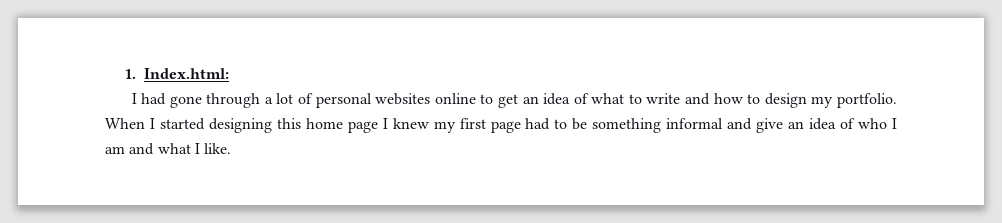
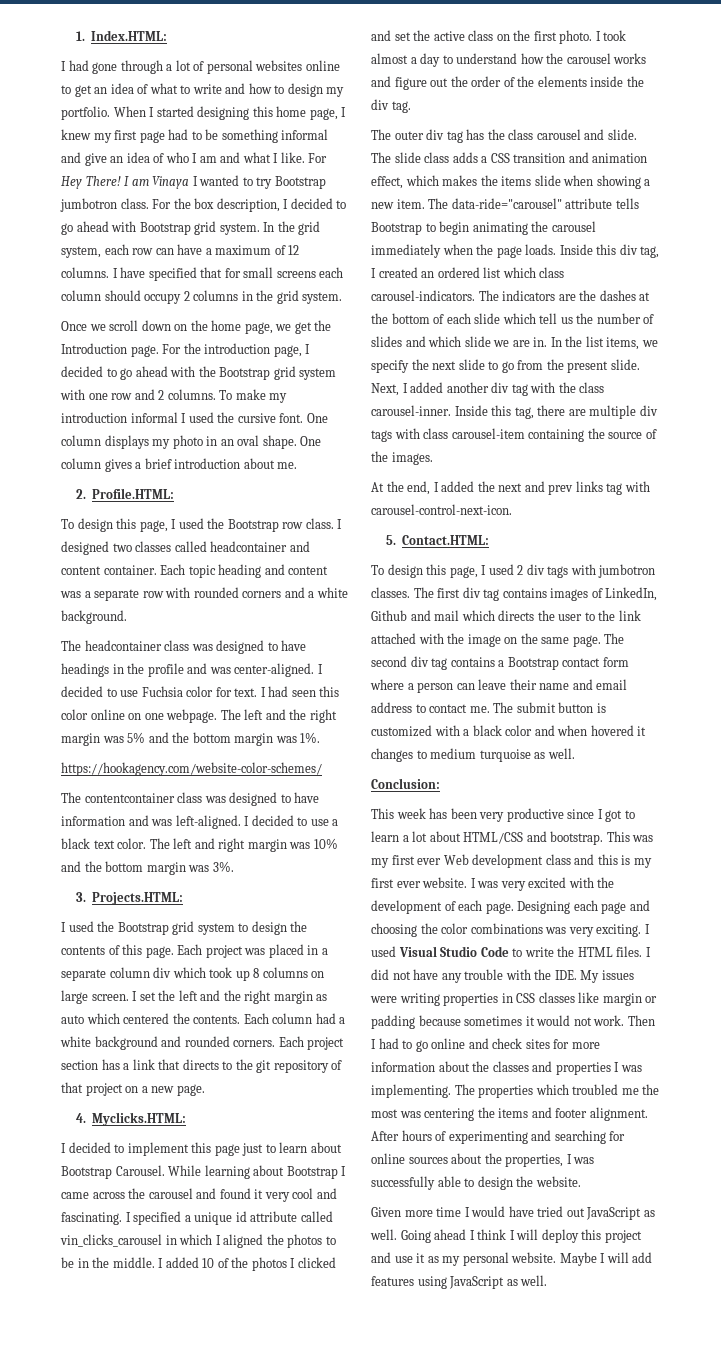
- 1. Index.html:
+ 1. Index.HTML:
- When I started designing this home page I knew my first page had to be something informal and give an idea of who I am and what I like.
+ When I started designing this home page, I knew my first page had to be something informal and give an idea of who I am and what I like.
+ For Hey There! I am Vinaya I wanted to try Bootstrap jumbotron class. For the box description, I decided to go ahead with Bootstrap grid system. In the grid system, each row can have a maximum of 12 columns. I have specified that for small screens each column should occupy 2 columns in the grid system.
+ Once we scroll down on the home page, we get the Introduction page. For the introduction page, I decided to go ahead with the Bootstrap grid system with one row and 2 columns. To make my introduction informal I used the cursive font. One column displays my photo in an oval shape. One column gives a brief introduction about me.
+ 2. Profile.HTML:
+ To design this page, I used the Bootstrap row class. I designed two classes called headcontainer and content container. Each topic heading and content was a separate row with rounded corners and a white background.
+ The headcontainer class was designed to have headings in the profile and was center-aligned. I decided to use Fuchsia color for text. I had seen this color online on one webpage. The left and the right margin was 5% and the bottom margin was 1%.
+ https://hookagency.com/website-color-schemes/
+ The contentcontainer class was designed to have information and was left-aligned. I decided to use a black text color. The left and right margin was 10% and the bottom margin was 3%.
+ 3. Projects.HTML:
+ I used the Bootstrap grid system to design the contents of this page. Each project was placed in a separate column div which took up 8 columns on large screen. I set the left and the right margin as auto which centered the contents. Each column had a white background and rounded corners. Each project section has a link that directs to the git repository of that project on a new page.
+ 4. Myclicks.HTML:
+ I decided to implement this page just to learn about Bootstrap Carousel. While learning about Bootstrap I came across the carousel and found it very cool and fascinating. I specified a unique id attribute called vin_clicks_carousel in which I aligned the photos to be in the middle. I added 10 of the photos I clicked and set the active class on the first photo. I took almost a day to understand how the carousel works and figure out the order of the elements inside the div tag.
+ The outer div tag has the class carousel and slide. The slide class adds a CSS transition and animation effect, which makes the items slide when showing a new item. The data-ride="carousel" attribute tells Bootstrap to begin animating the carousel immediately when the page loads. Inside this div tag, I created an ordered list which class carousel-indicators. The indicators are the dashes at the bottom of each slide which tell us the number of slides and which slide we are in. In the list items, we specify the next slide to go from the present slide. Next, I added another div tag with the class carousel-inner. Inside this tag, there are multiple div tags with class carousel-item containing the source of the images.
+ At the end, I added the next and prev links tag with carousel-control-next-icon.
+ 5. Contact.HTML:
+ To design this page, I used 2 div tags with jumbotron classes. The first div tag contains images of LinkedIn, Github and mail which directs the user to the link attached with the image on the same page. The second div tag contains a Bootstrap contact form where a person can leave their name and email address to contact me. The submit button is customized with a black color and when hovered it changes to medium turquoise as well.
+ Conclusion:
+ This week has been very productive since I got to learn a lot about HTML/CSS and bootstrap. This was my first ever Web development class and this is my first ever website. I was very excited with the development of each page. Designing each page and choosing the color combinations was very exciting. I used Visual Studio Code to write the HTML files. I did not have any trouble with the IDE. My issues were writing properties in CSS classes like margin or padding because sometimes it would not work. Then I had to go online and check sites for more information about the classes and properties I was implementing. The properties which troubled me the most was centering the items and footer alignment. After hours of experimenting and searching for online sources about the properties, I was successfully able to design the website.
+ Given more time I would have tried out JavaScript as well. Going ahead I think I will deploy this project and use it as my personal website. Maybe I will add features using JavaScript as well.

